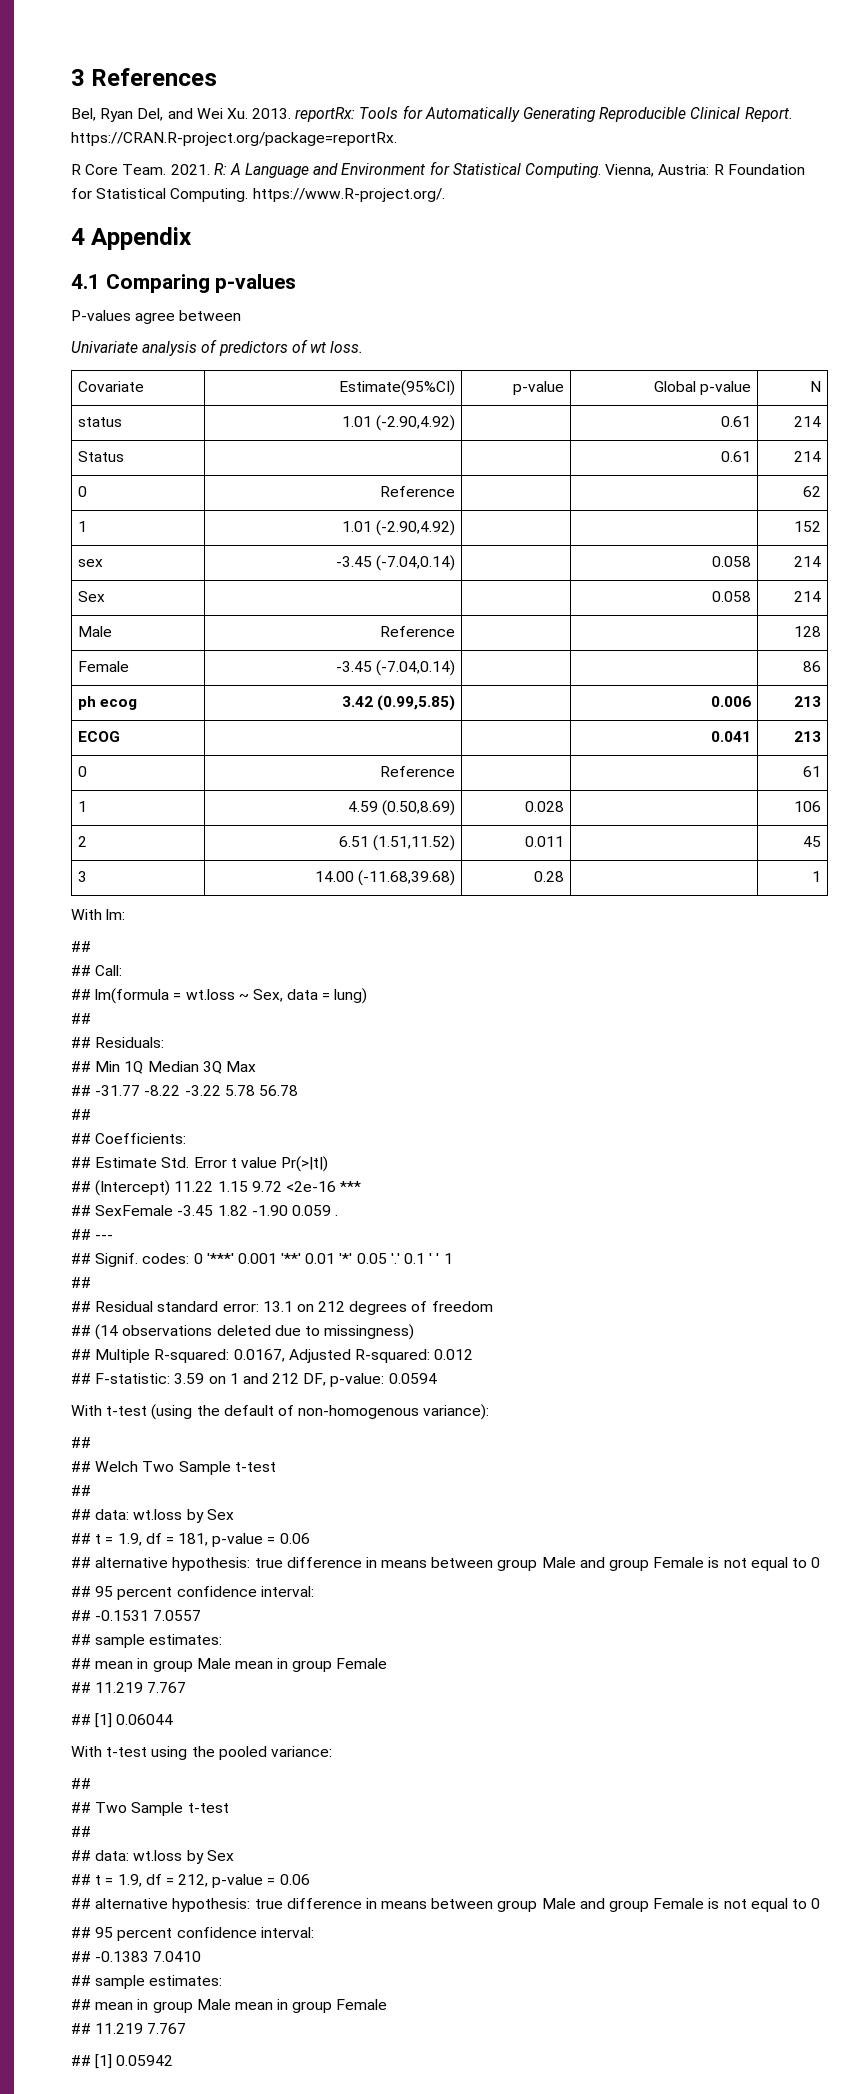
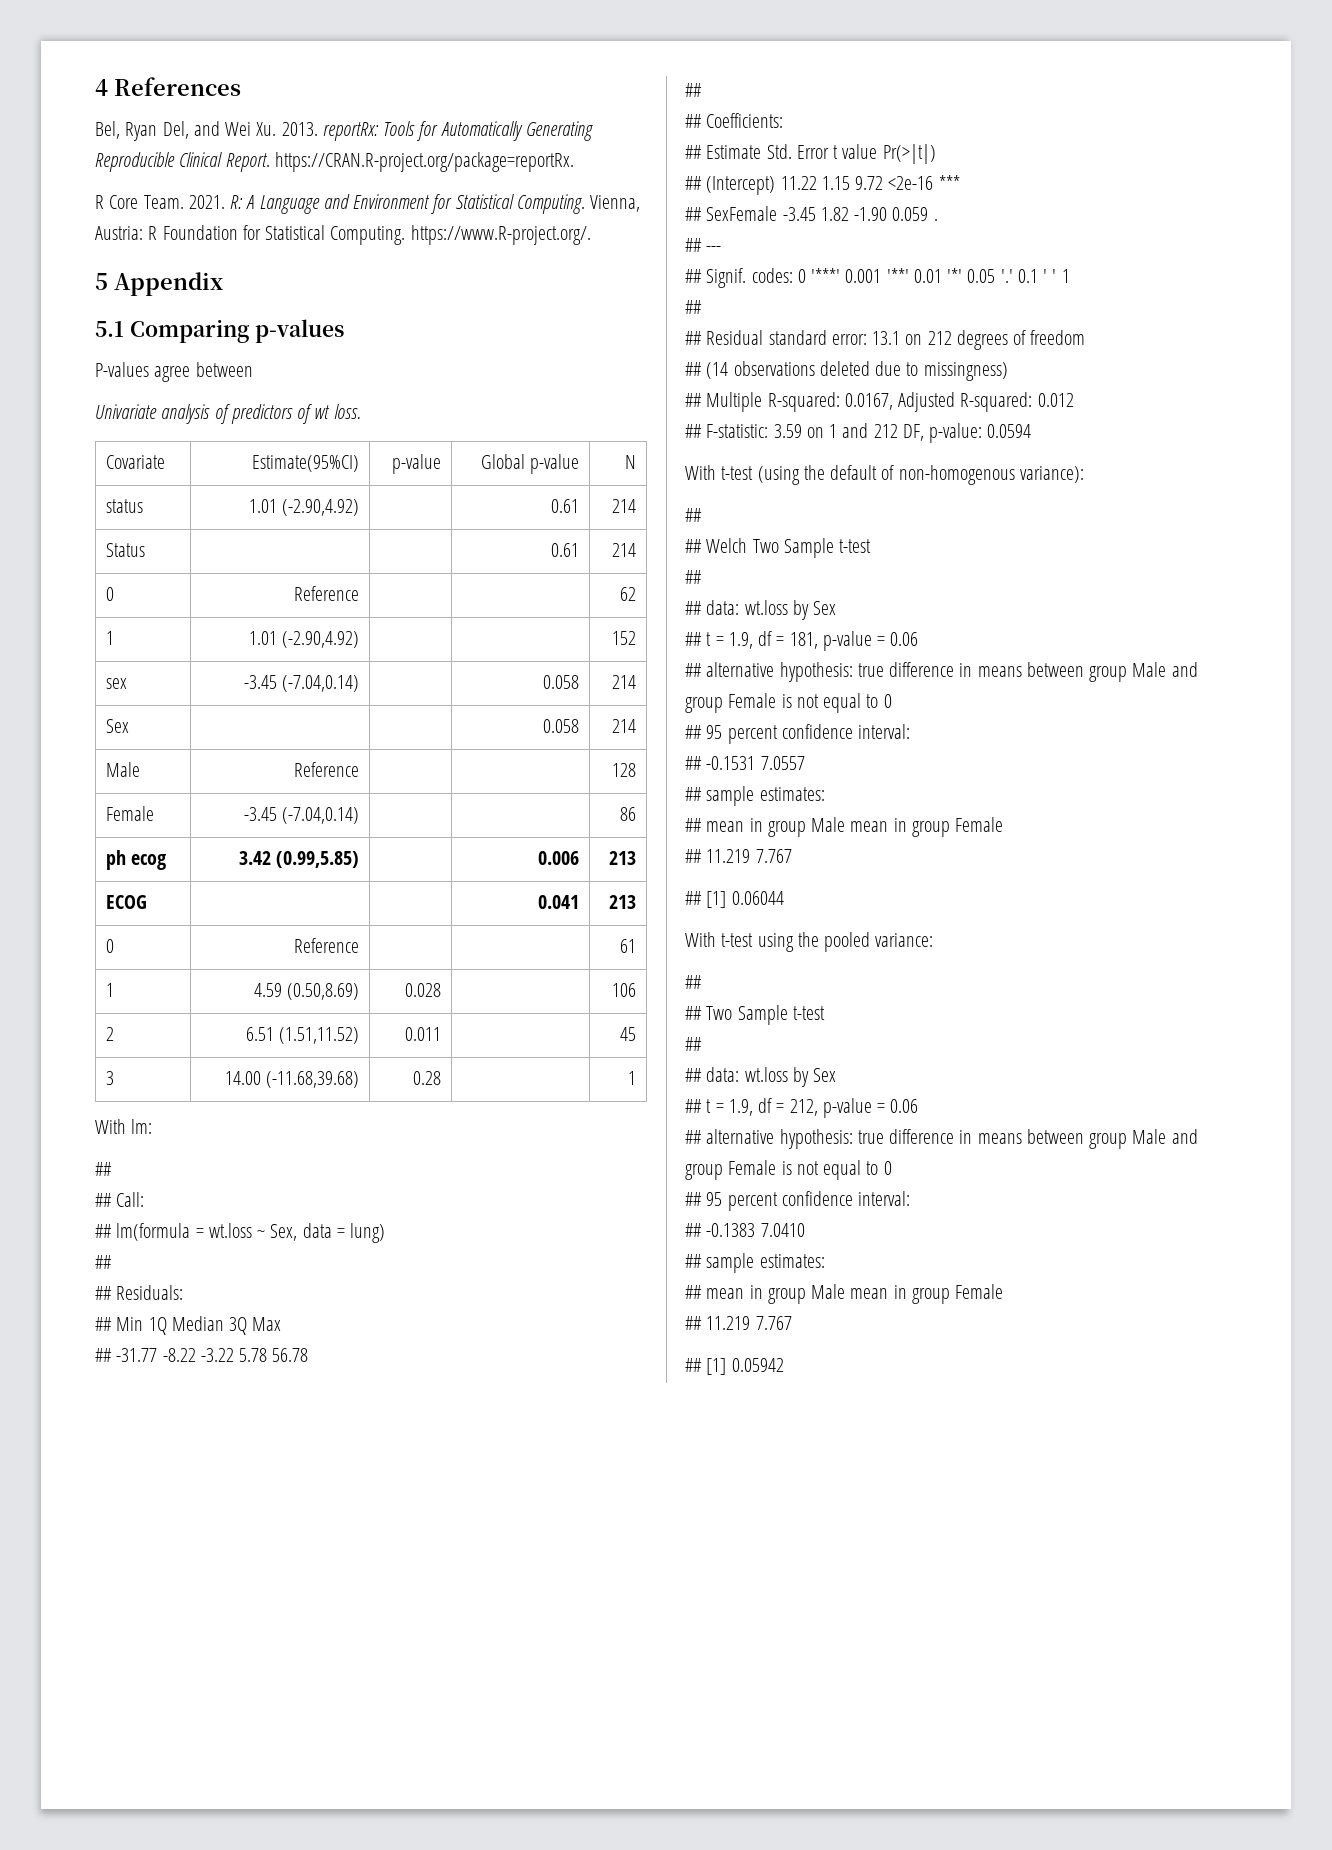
- 3 References
+ 4 References
- 4 Appendix
+ 5 Appendix
- 4.1 Comparing p-values
+ 5.1 Comparing p-values

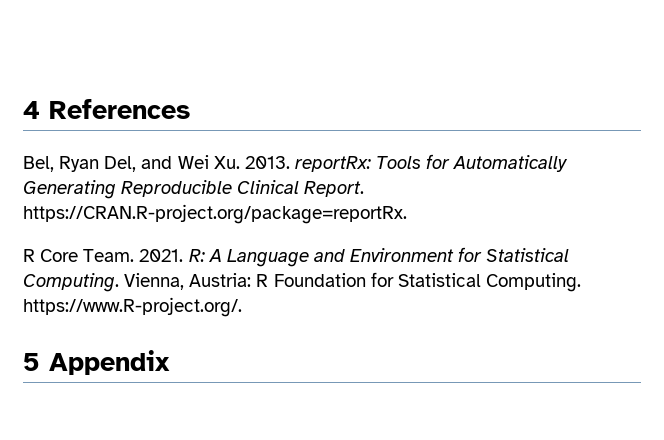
- 5.1 Comparing p-values
- P-values agree between
- Univariate analysis of predictors of wt loss.
- Covariate | Estimate(95%CI) | p-value | Global p-value | N
- status | 1.01 (-2.90,4.92) | | 0.61 | 214
- Status | | | 0.61 | 214
- 0 | Reference | | | 62
- 1 | 1.01 (-2.90,4.92) | | | 152
- sex | -3.45 (-7.04,0.14) | | 0.058 | 214
- Sex | | | 0.058 | 214
- Male | Reference | | | 128
- Female | -3.45 (-7.04,0.14) | | | 86
- ph ecog | 3.42 (0.99,5.85) | | 0.006 | 213
- ECOG | | | 0.041 | 213
- 0 | Reference | | | 61
- 1 | 4.59 (0.50,8.69) | 0.028 | | 106
- 2 | 6.51 (1.51,11.52) | 0.011 | | 45
- 3 | 14.00 (-11.68,39.68) | 0.28 | | 1
- With lm:
- ##
- ## Call:
- ## lm(formula = wt.loss ~ Sex, data = lung)
- ##
- ## Residuals:
- ## Min 1Q Median 3Q Max
- ## -31.77 -8.22 -3.22 5.78 56.78
- ##
- ## Coefficients:
- ## Estimate Std. Error t value Pr(>|t|)
- ## (Intercept) 11.22 1.15 9.72 <2e-16 ***
- ## SexFemale -3.45 1.82 -1.90 0.059 .
- ## ---
- ## Signif. codes: 0 '***' 0.001 '**' 0.01 '*' 0.05 '.' 0.1 ' ' 1
- ##
- ## Residual standard error: 13.1 on 212 degrees of freedom
- ## (14 observations deleted due to missingness)
- ## Multiple R-squared: 0.0167, Adjusted R-squared: 0.012
- ## F-statistic: 3.59 on 1 and 212 DF, p-value: 0.0594
- With t-test (using the default of non-homogenous variance):
- ##
- ## Welch Two Sample t-test
- ##
- ## data: wt.loss by Sex
- ## t = 1.9, df = 181, p-value = 0.06
- ## alternative hypothesis: true difference in means between group Male and group Female is not equal to 0
- ## 95 percent confidence interval:
- ## -0.1531 7.0557
- ## sample estimates:
- ## mean in group Male mean in group Female
- ## 11.219 7.767
- ## [1] 0.06044
- With t-test using the pooled variance:
- ##
- ## Two Sample t-test
- ##
- ## data: wt.loss by Sex
- ## t = 1.9, df = 212, p-value = 0.06
- ## alternative hypothesis: true difference in means between group Male and group Female is not equal to 0
- ## 95 percent confidence interval:
- ## -0.1383 7.0410
- ## sample estimates:
- ## mean in group Male mean in group Female
- ## 11.219 7.767
- ## [1] 0.05942

